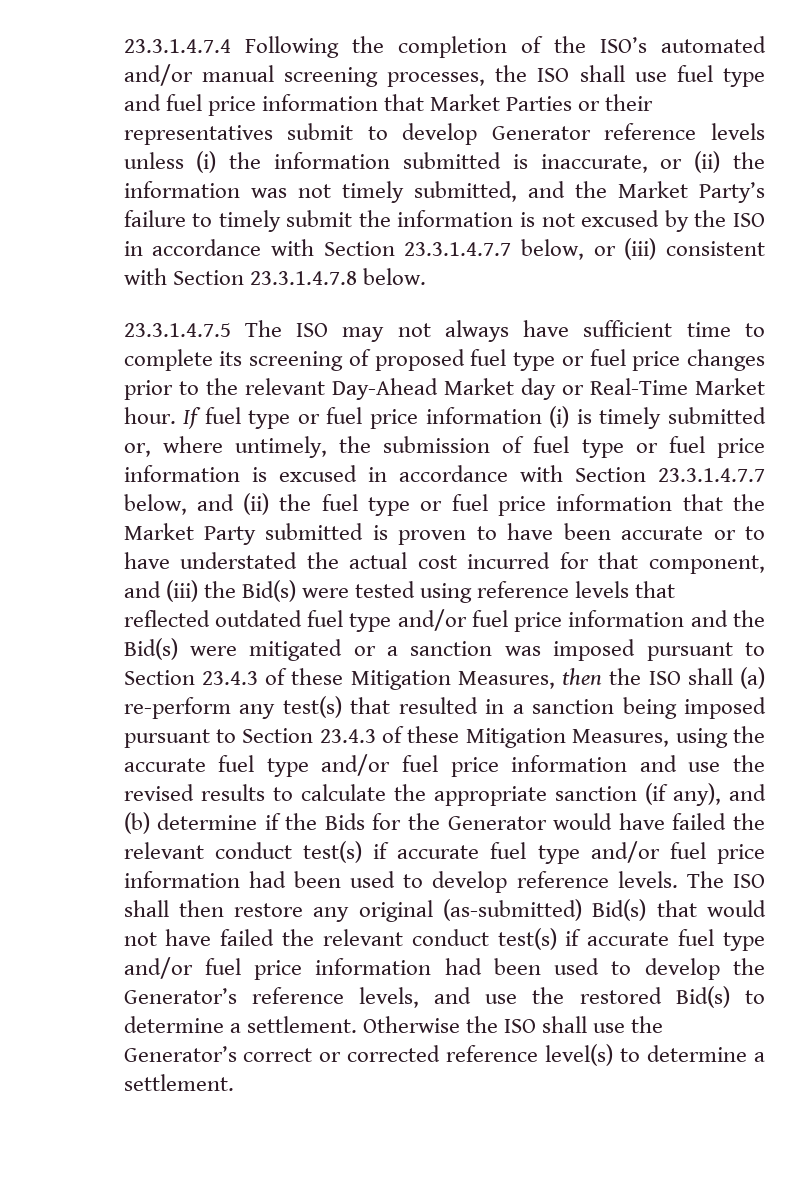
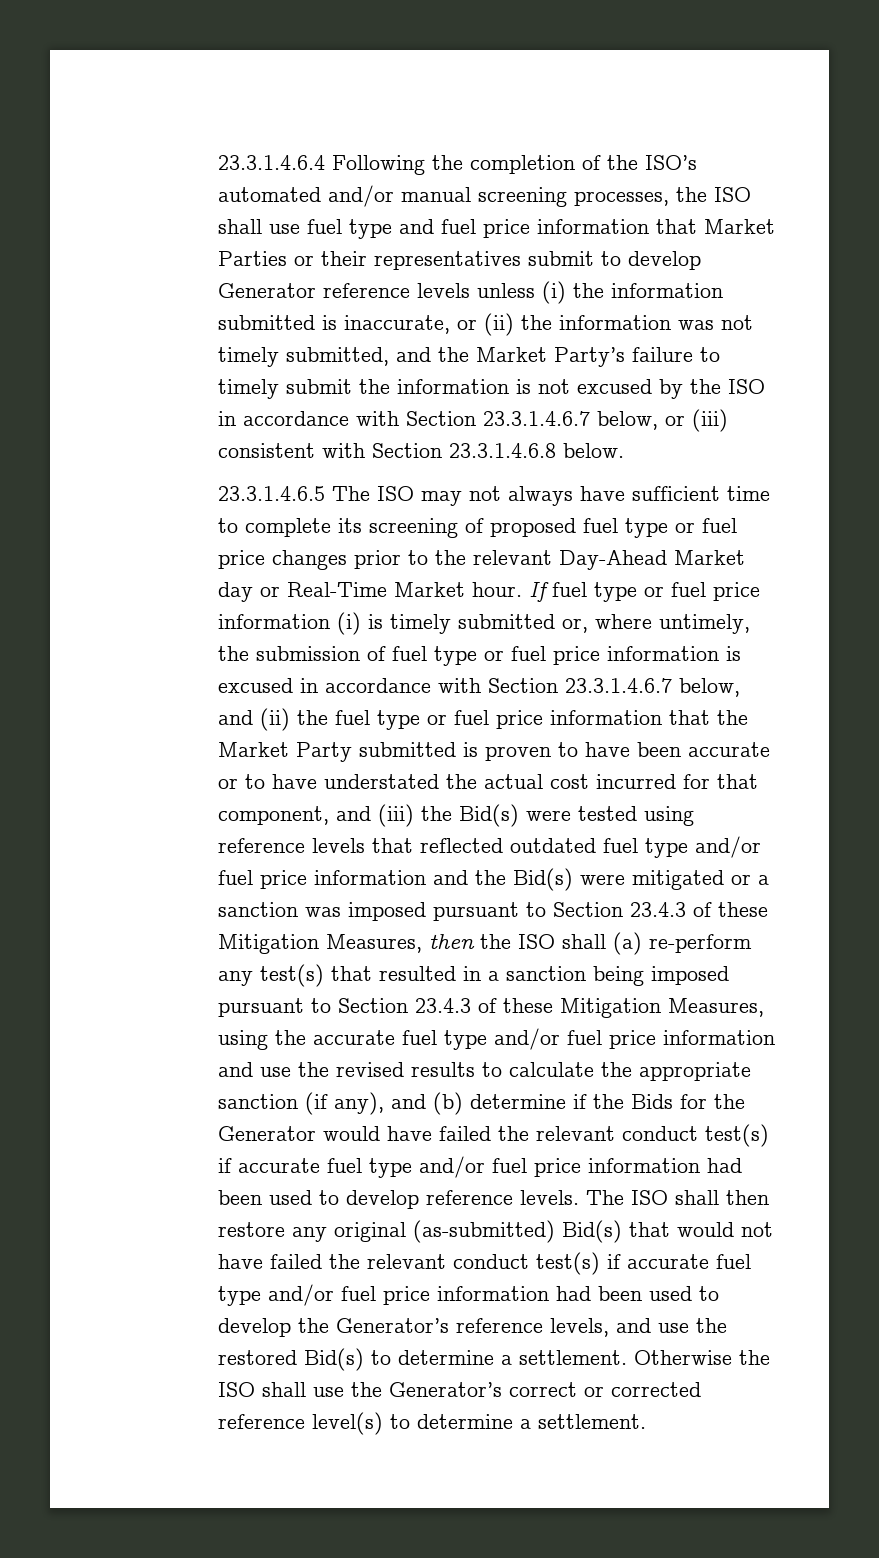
- 23.3.1.4.7.4 Following the completion of the ISO’s automated and/or manual screening processes, the ISO shall use fuel type and fuel price information that Market Parties or their representatives submit to develop Generator reference levels unless (i) the information submitted is inaccurate, or (ii) the information was not timely submitted, and the Market Party’s failure to timely submit the information is not excused by the ISO in accordance with Section 23.3.1.4.7.7 below, or (iii) consistent with Section 23.3.1.4.7.8 below.
+ 23.3.1.4.6.4 Following the completion of the ISO’s automated and/or manual screening processes, the ISO shall use fuel type and fuel price information that Market Parties or their representatives submit to develop Generator reference levels unless (i) the information submitted is inaccurate, or (ii) the information was not timely submitted, and the Market Party’s failure to timely submit the information is not excused by the ISO in accordance with Section 23.3.1.4.6.7 below, or (iii) consistent with Section 23.3.1.4.6.8 below.
- 23.3.1.4.7.5 The ISO may not always have sufficient time to complete its screening of proposed fuel type or fuel price changes prior to the relevant Day-Ahead Market day or Real-Time Market hour.
+ 23.3.1.4.6.5 The ISO may not always have sufficient time to complete its screening of proposed fuel type or fuel price changes prior to the relevant Day-Ahead Market day or Real-Time Market hour.
- If fuel type or fuel price information (i) is timely submitted or, where untimely, the submission of fuel type or fuel price information is excused in accordance with Section 23.3.1.4.7.7 below, and (ii) the fuel type or fuel price information that the Market Party submitted is proven to have been accurate or to have understated the actual cost incurred for that component, and (iii) the Bid(s) were tested using reference levels that reflected outdated fuel type and/or fuel price information and the Bid(s) were mitigated or a sanction was imposed pursuant to Section 23.4.3 of these Mitigation Measures, then the ISO shall (a) re-perform any test(s) that resulted in a sanction being imposed pursuant to Section 23.4.3 of these Mitigation Measures, using the accurate fuel type and/or fuel price information and use the revised results to calculate the appropriate sanction (if any), and (b) determine if the Bids for the Generator would have failed the relevant conduct test(s) if accurate fuel type and/or fuel price information had been used to develop reference levels.
+ If fuel type or fuel price information (i) is timely submitted or, where untimely, the submission of fuel type or fuel price information is excused in accordance with Section 23.3.1.4.6.7 below, and (ii) the fuel type or fuel price information that the Market Party submitted is proven to have been accurate or to have understated the actual cost incurred for that component, and (iii) the Bid(s) were tested using reference levels that reflected outdated fuel type and/or fuel price information and the Bid(s) were mitigated or a sanction was imposed pursuant to Section 23.4.3 of these Mitigation Measures, then the ISO shall (a) re-perform any test(s) that resulted in a sanction being imposed pursuant to Section 23.4.3 of these Mitigation Measures, using the accurate fuel type and/or fuel price information and use the revised results to calculate the appropriate sanction (if any), and (b) determine if the Bids for the Generator would have failed the relevant conduct test(s) if accurate fuel type and/or fuel price information had been used to develop reference levels.

